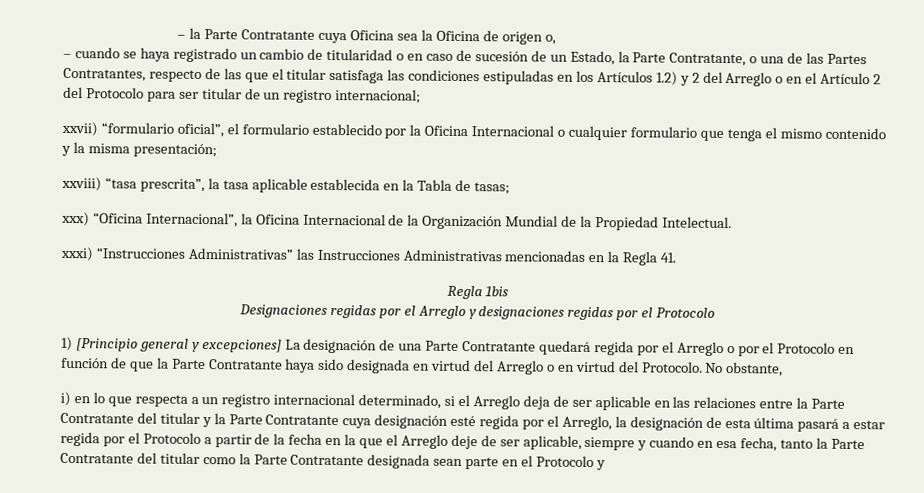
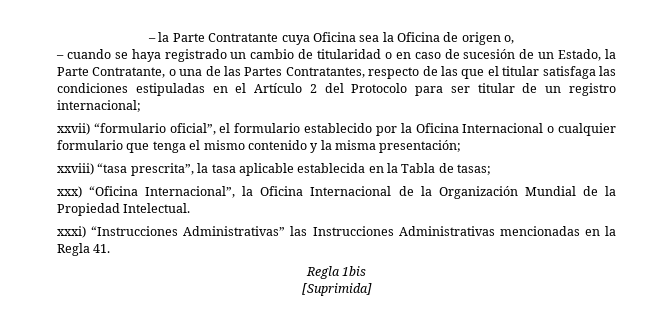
- – cuando se haya registrado un cambio de titularidad o en caso de sucesión de un Estado, la Parte Contratante, o una de las Partes Contratantes, respecto de las que el titular satisfaga las condiciones estipuladas en los Artículos 1.2) y 2 del Arreglo o en el Artículo 2 del Protocolo para ser titular de un registro internacional;
+ – cuando se haya registrado un cambio de titularidad o en caso de sucesión de un Estado, la Parte Contratante, o una de las Partes Contratantes, respecto de las que el titular satisfaga las condiciones estipuladas en el Artículo 2 del Protocolo para ser titular de un registro internacional;
- Designaciones regidas por el Arreglo y designaciones regidas por el Protocolo
- 1) [Principio general y excepciones] La designación de una Parte Contratante quedará regida por el Arreglo o por el Protocolo en función de que la Parte Contratante haya sido designada en virtud del Arreglo o en virtud del Protocolo. No obstante,
- i) en lo que respecta a un registro internacional determinado, si el Arreglo deja de ser aplicable en las relaciones entre la Parte Contratante del titular y la Parte Contratante cuya designación esté regida por el Arreglo, la designación de esta última pasará a estar regida por el Protocolo a partir de la fecha en la que el Arreglo deje de ser aplicable, siempre y cuando en esa fecha, tanto la Parte Contratante del titular como la Parte Contratante designada sean parte en el Protocolo y
+ [Suprimida]

